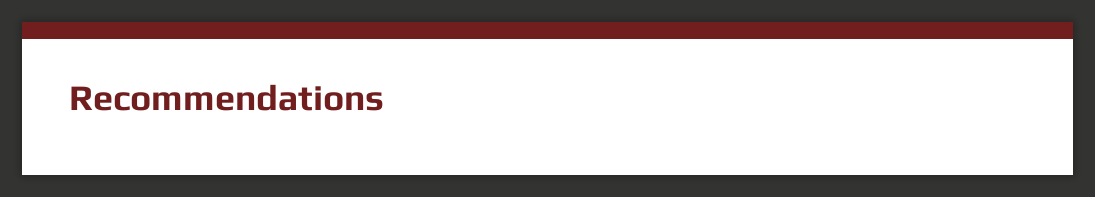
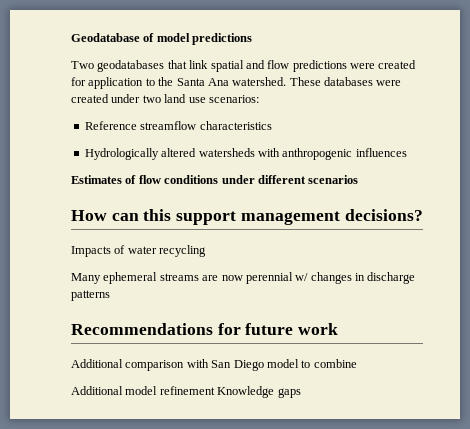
- Recommendations
+ Geodatabase of model predictions
+ Two geodatabases that link spatial and flow predictions were created for application to the Santa Ana watershed. These databases were created under two land use scenarios:
+ Reference streamflow characteristics
+ Hydrologically altered watersheds with anthropogenic influences
+ Estimates of flow conditions under different scenarios
+ How can this support management decisions?
+ Impacts of water recycling
+ Many ephemeral streams are now perennial w/ changes in discharge patterns
+ Recommendations for future work
+ Additional comparison with San Diego model to combine
+ Additional model refinement Knowledge gaps

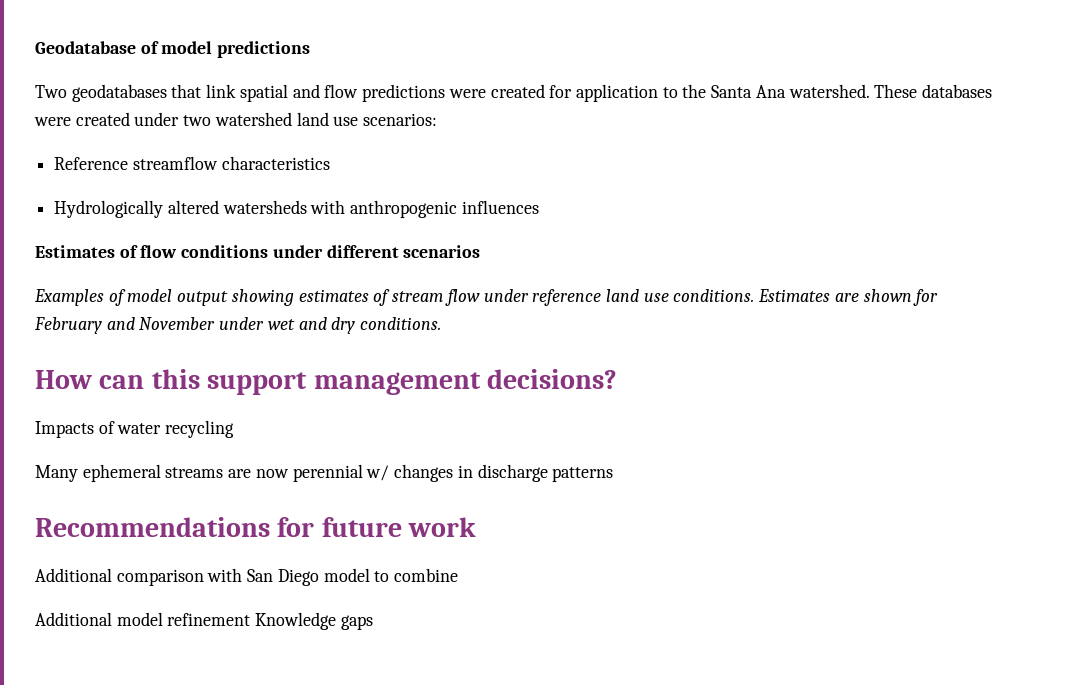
- These databases were created under two land use scenarios:
+ These databases were created under two watershed land use scenarios:
+ Examples of model output showing estimates of stream flow under reference land use conditions. Estimates are shown for February and November under wet and dry conditions.

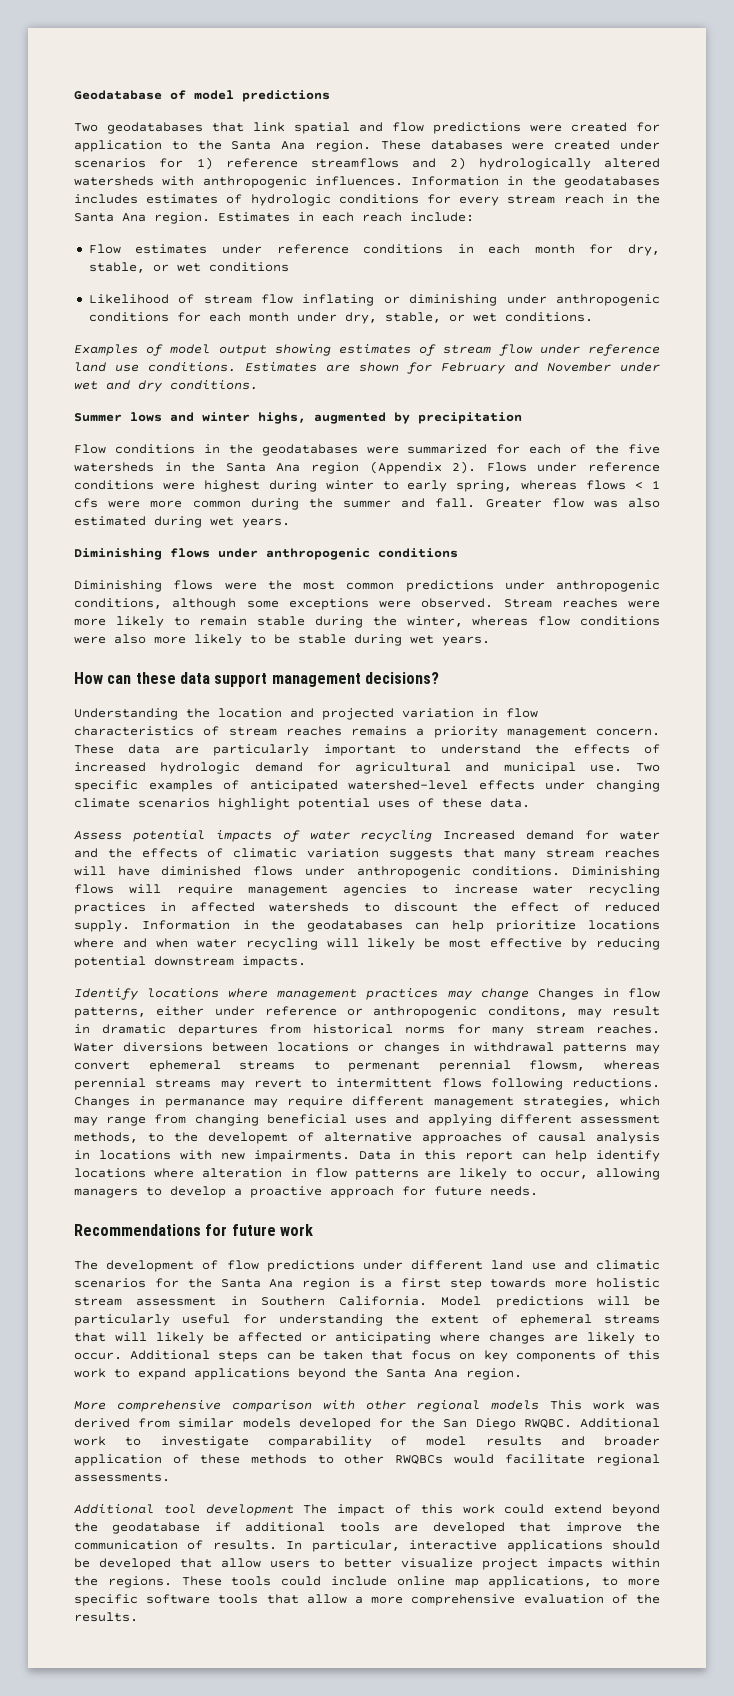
- Two geodatabases that link spatial and flow predictions were created for application to the Santa Ana watershed.
+ Two geodatabases that link spatial and flow predictions were created for application to the Santa Ana region.
- These databases were created under two watershed land use scenarios:
- Reference streamflow characteristics
- Hydrologically altered watersheds with anthropogenic influences
- Estimates of flow conditions under different scenarios
+ These databases were created under scenarios for 1) reference streamflows and 2) hydrologically altered watersheds with anthropogenic influences. Information in the geodatabases includes estimates of hydrologic conditions for every stream reach in the Santa Ana region. Estimates in each reach include:
+ Flow estimates under reference conditions in each month for dry, stable, or wet conditions
+ Likelihood of stream flow inflating or diminishing under anthropogenic conditions for each month under dry, stable, or wet conditions.
+ Summer lows and winter highs, augmented by precipitation
+ Flow conditions in the geodatabases were summarized for each of the five watersheds in the Santa Ana region (Appendix 2). Flows under reference conditions were highest during winter to early spring, whereas flows < 1 cfs were more common during the summer and fall. Greater flow was also estimated during wet years.
+ Diminishing flows under anthropogenic conditions
+ Diminishing flows were the most common predictions under anthropogenic conditions, although some exceptions were observed. Stream reaches were more likely to remain stable during the winter, whereas flow conditions were also more likely to be stable during wet years.
- How can this support management decisions?
+ How can these data support management decisions?
- Impacts of water recycling
- Many ephemeral streams are now perennial w/ changes in discharge patterns
+ Understanding the location and projected variation in flow characteristics of stream reaches remains a priority management concern. These data are particularly important to understand the effects of increased hydrologic demand for agricultural and municipal use. Two specific examples of anticipated watershed-level effects under changing climate scenarios highlight potential uses of these data.
+ Assess potential impacts of water recycling Increased demand for water and the effects of climatic variation suggests that many stream reaches will have diminished flows under anthropogenic conditions. Diminishing flows will require management agencies to increase water recycling practices in affected watersheds to discount the effect of reduced supply. Information in the geodatabases can help prioritize locations where and when water recycling will likely be most effective by reducing potential downstream impacts.
+ Identify locations where management practices may change Changes in flow patterns, either under reference or anthropogenic conditons, may result in dramatic departures from historical norms for many stream reaches. Water diversions between locations or changes in withdrawal patterns may convert ephemeral streams to permenant perennial flowsm, whereas perennial streams may revert to intermittent flows following reductions. Changes in permanance may require different management strategies, which may range from changing beneficial uses and applying different assessment methods, to the developemt of alternative approaches of causal analysis in locations with new impairments. Data in this report can help identify locations where alteration in flow patterns are likely to occur, allowing managers to develop a proactive approach for future needs.
  Recommendations for future work
- Additional comparison with San Diego model to combine
- Additional model refinement Knowledge gaps
+ The development of flow predictions under different land use and climatic scenarios for the Santa Ana region is a first step towards more holistic stream assessment in Southern California. Model predictions will be particularly useful for understanding the extent of ephemeral streams that will likely be affected or anticipating where changes are likely to occur. Additional steps can be taken that focus on key components of this work to expand applications beyond the Santa Ana region.
+ More comprehensive comparison with other regional models This work was derived from similar models developed for the San Diego RWQBC. Additional work to investigate comparability of model results and broader application of these methods to other RWQBCs would facilitate regional assessments.
+ Additional tool development The impact of this work could extend beyond the geodatabase if additional tools are developed that improve the communication of results. In particular, interactive applications should be developed that allow users to better visualize project impacts within the regions. These tools could include online map applications, to more specific software tools that allow a more comprehensive evaluation of the results.

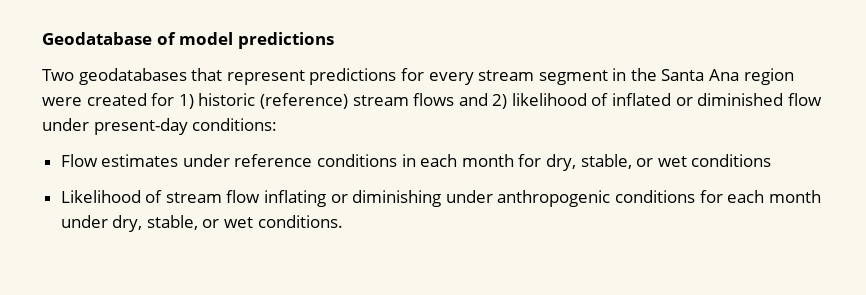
- Two geodatabases that link spatial and flow predictions were created for application to the Santa Ana region. These databases were created under scenarios for 1) reference streamflows and 2) hydrologically altered watersheds with anthropogenic influences. Information in the geodatabases includes estimates of hydrologic conditions for every stream reach in the Santa Ana region. Estimates in each reach include:
+ Two geodatabases that represent predictions for every stream segment in the Santa Ana region were created for 1) historic (reference) stream flows and 2) likelihood of inflated or diminished flow under present-day conditions:
- Examples of model output showing estimates of stream flow under reference land use conditions. Estimates are shown for February and November under wet and dry conditions.
- Summer lows and winter highs, augmented by precipitation
- Flow conditions in the geodatabases were summarized for each of the five watersheds in the Santa Ana region (Appendix 2). Flows under reference conditions were highest during winter to early spring, whereas flows < 1 cfs were more common during the summer and fall. Greater flow was also estimated during wet years.
- Diminishing flows under anthropogenic conditions
- Diminishing flows were the most common predictions under anthropogenic conditions, although some exceptions were observed. Stream reaches were more likely to remain stable during the winter, whereas flow conditions were also more likely to be stable during wet years.
- How can these data support management decisions?
- Understanding the location and projected variation in flow characteristics of stream reaches remains a priority management concern. These data are particularly important to understand the effects of increased hydrologic demand for agricultural and municipal use. Two specific examples of anticipated watershed-level effects under changing climate scenarios highlight potential uses of these data.
- Assess potential impacts of water recycling Increased demand for water and the effects of climatic variation suggests that many stream reaches will have diminished flows under anthropogenic conditions. Diminishing flows will require management agencies to increase water recycling practices in affected watersheds to discount the effect of reduced supply. Information in the geodatabases can help prioritize locations where and when water recycling will likely be most effective by reducing potential downstream impacts.
- Identify locations where management practices may change Changes in flow patterns, either under reference or anthropogenic conditons, may result in dramatic departures from historical norms for many stream reaches. Water diversions between locations or changes in withdrawal patterns may convert ephemeral streams to permenant perennial flowsm, whereas perennial streams may revert to intermittent flows following reductions. Changes in permanance may require different management strategies, which may range from changing beneficial uses and applying different assessment methods, to the developemt of alternative approaches of causal analysis in locations with new impairments. Data in this report can help identify locations where alteration in flow patterns are likely to occur, allowing managers to develop a proactive approach for future needs.
- Recommendations for future work
- The development of flow predictions under different land use and climatic scenarios for the Santa Ana region is a first step towards more holistic stream assessment in Southern California. Model predictions will be particularly useful for understanding the extent of ephemeral streams that will likely be affected or anticipating where changes are likely to occur. Additional steps can be taken that focus on key components of this work to expand applications beyond the Santa Ana region.
- More comprehensive comparison with other regional models This work was derived from similar models developed for the San Diego RWQBC. Additional work to investigate comparability of model results and broader application of these methods to other RWQBCs would facilitate regional assessments.
- Additional tool development The impact of this work could extend beyond the geodatabase if additional tools are developed that improve the communication of results. In particular, interactive applications should be developed that allow users to better visualize project impacts within the regions. These tools could include online map applications, to more specific software tools that allow a more comprehensive evaluation of the results.

